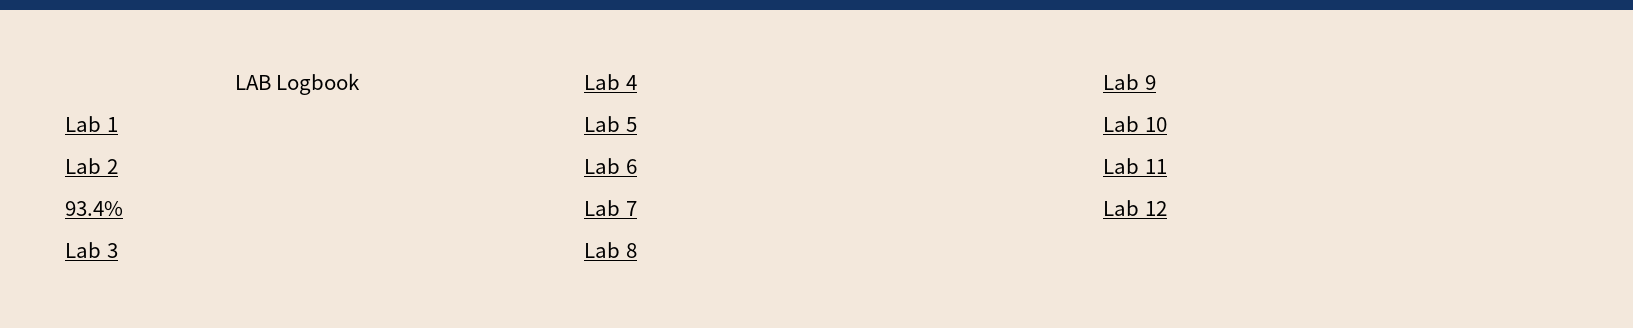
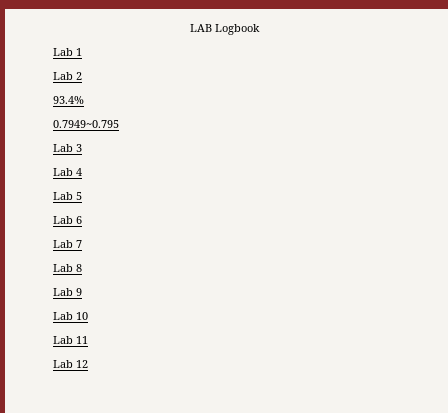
+ 0.7949~0.795

